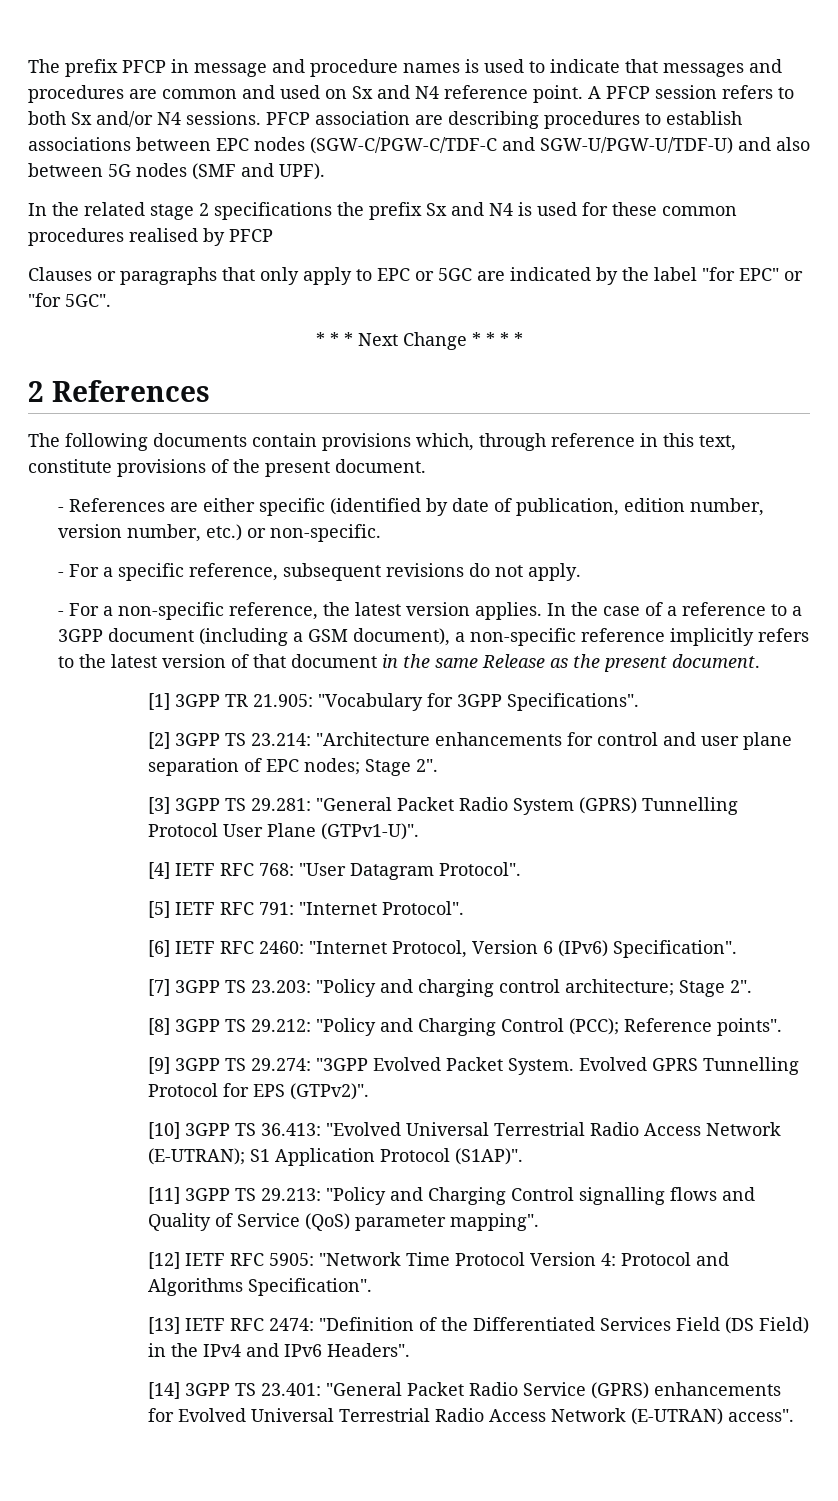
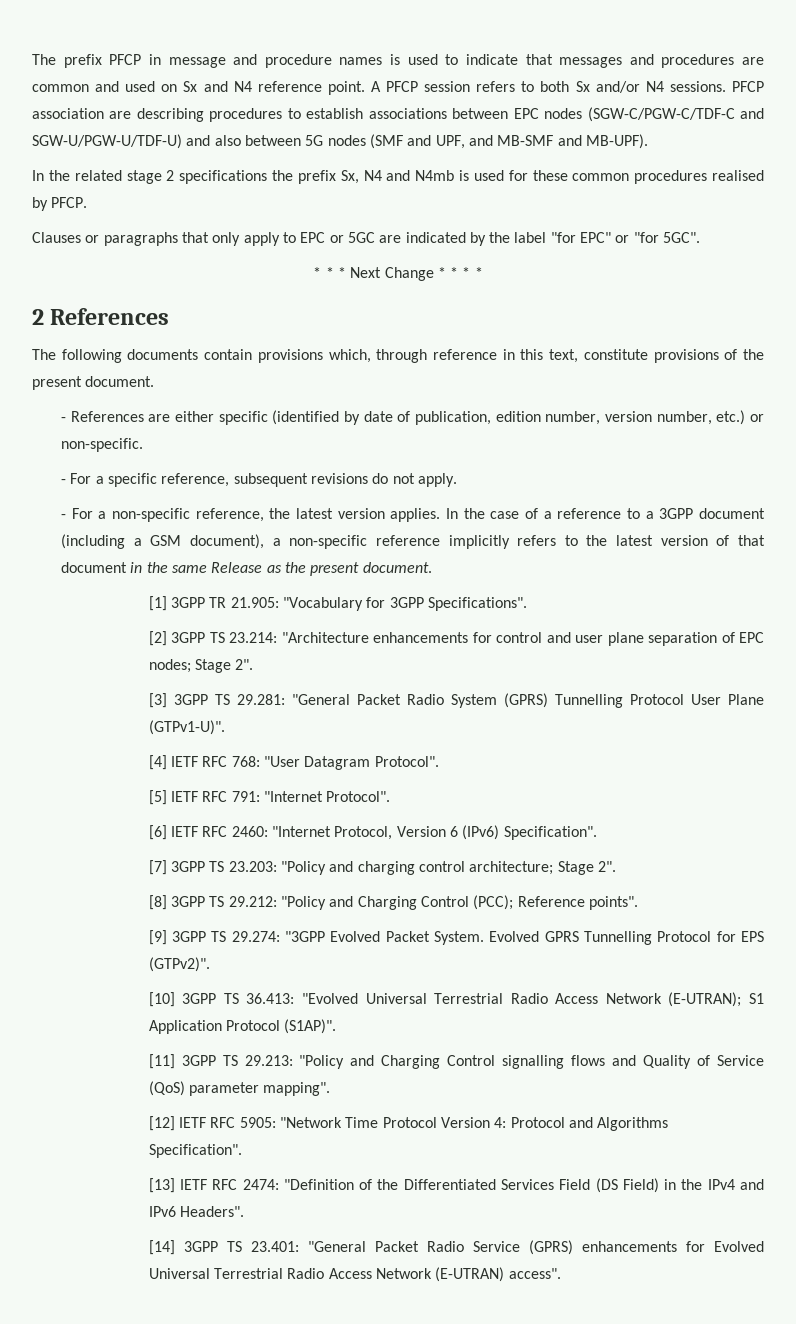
- PFCP association are describing procedures to establish associations between EPC nodes (SGW-C/PGW-C/TDF-C and SGW-U/PGW-U/TDF-U) and also between 5G nodes (SMF and UPF).
+ PFCP association are describing procedures to establish associations between EPC nodes (SGW-C/PGW-C/TDF-C and SGW-U/PGW-U/TDF-U) and also between 5G nodes (SMF and UPF, and MB-SMF and MB-UPF).
- In the related stage 2 specifications the prefix Sx and N4 is used for these common procedures realised by PFCP
+ In the related stage 2 specifications the prefix Sx, N4 and N4mb is used for these common procedures realised by PFCP.

